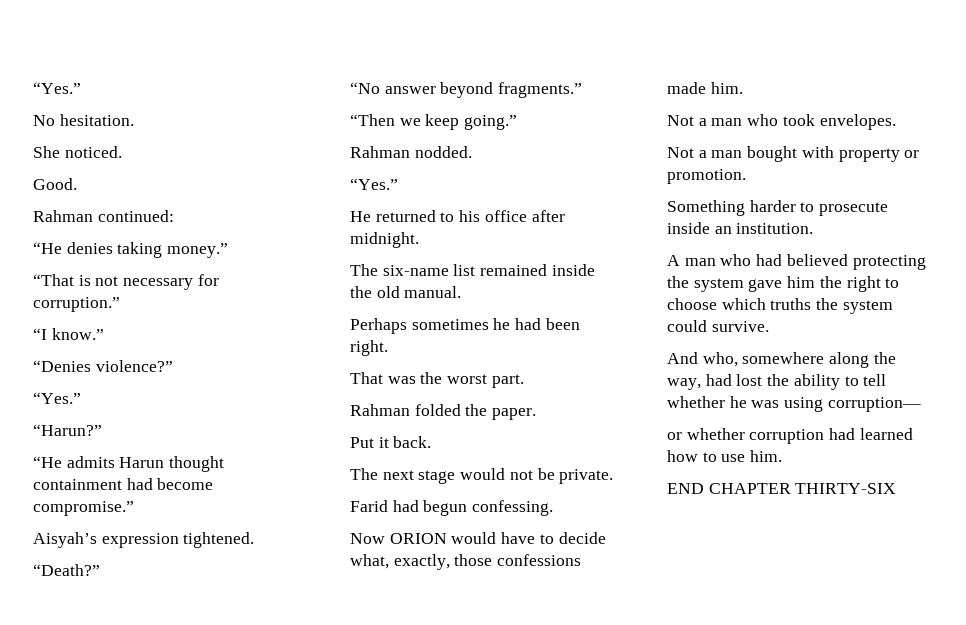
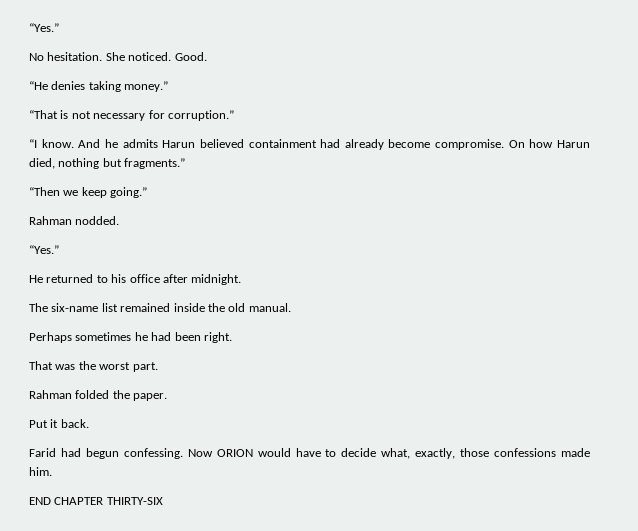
- No hesitation.
- She noticed.
- Good.
+ No hesitation. She noticed. Good.
- Rahman continued:
- “I know.”
- “Denies violence?”
- “Yes.”
- “Harun?”
- “He admits Harun thought containment had become compromise.”
- Aisyah’s expression tightened.
- “Death?”
- “No answer beyond fragments.”
+ “I know. And he admits Harun believed containment had already become compromise. On how Harun died, nothing but fragments.”
- The next stage would not be private.
- Farid had begun confessing.
- Now ORION would have to decide what, exactly, those confessions made him.
+ Farid had begun confessing. Now ORION would have to decide what, exactly, those confessions made him.
- Not a man who took envelopes.
- Not a man bought with property or promotion.
- Something harder to prosecute inside an institution.
- A man who had believed protecting the system gave him the right to choose which truths the system could survive.
- And who, somewhere along the way, had lost the ability to tell whether he was using corruption—
- or whether corruption had learned how to use him.

